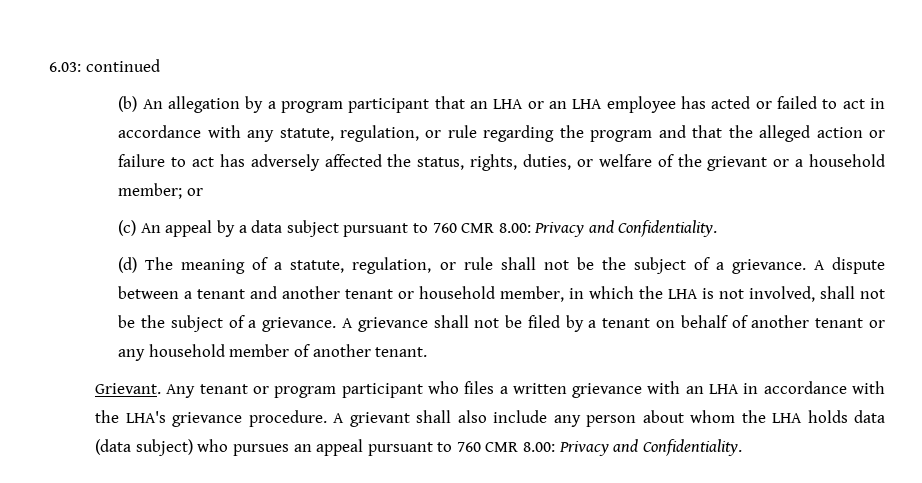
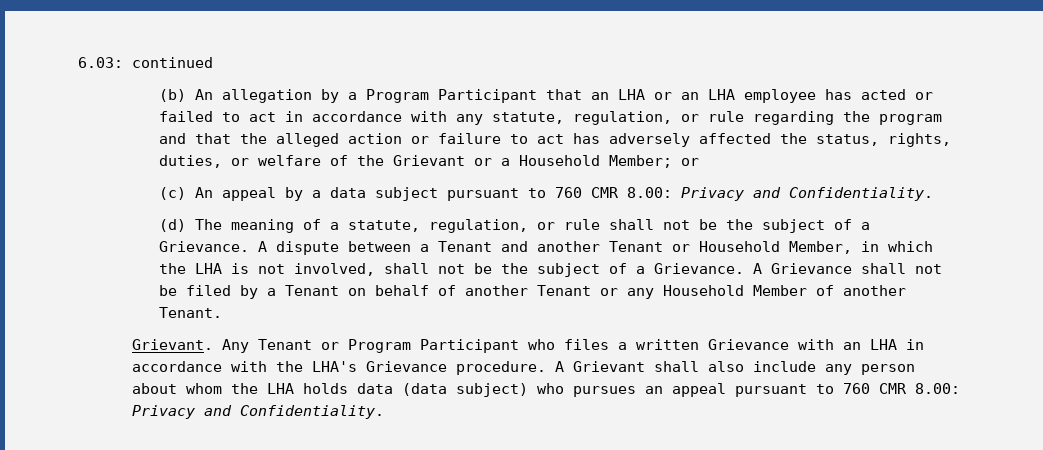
- (b) An allegation by a program participant that an LHA or an LHA employee has acted or failed to act in accordance with any statute, regulation, or rule regarding the program and that the alleged action or failure to act has adversely affected the status, rights, duties, or welfare of the grievant or a household member; or
+ (b) An allegation by a Program Participant that an LHA or an LHA employee has acted or failed to act in accordance with any statute, regulation, or rule regarding the program and that the alleged action or failure to act has adversely affected the status, rights, duties, or welfare of the Grievant or a Household Member; or
- (d) The meaning of a statute, regulation, or rule shall not be the subject of a grievance.
+ (d) The meaning of a statute, regulation, or rule shall not be the subject of a Grievance.
- A dispute between a tenant and another tenant or household member, in which the LHA is not involved, shall not be the subject of a grievance. A grievance shall not be filed by a tenant on behalf of another tenant or any household member of another tenant.
+ A dispute between a Tenant and another Tenant or Household Member, in which the LHA is not involved, shall not be the subject of a Grievance. A Grievance shall not be filed by a Tenant on behalf of another Tenant or any Household Member of another Tenant.
- Any tenant or program participant who files a written grievance with an LHA in accordance with the LHA's grievance procedure.
+ Any Tenant or Program Participant who files a written Grievance with an LHA in accordance with the LHA's Grievance procedure.
- A grievant shall also include any person about whom the LHA holds data (data subject) who pursues an appeal pursuant to 760 CMR 8.00: Privacy and Confidentiality.
+ A Grievant shall also include any person about whom the LHA holds data (data subject) who pursues an appeal pursuant to 760 CMR 8.00: Privacy and Confidentiality.

